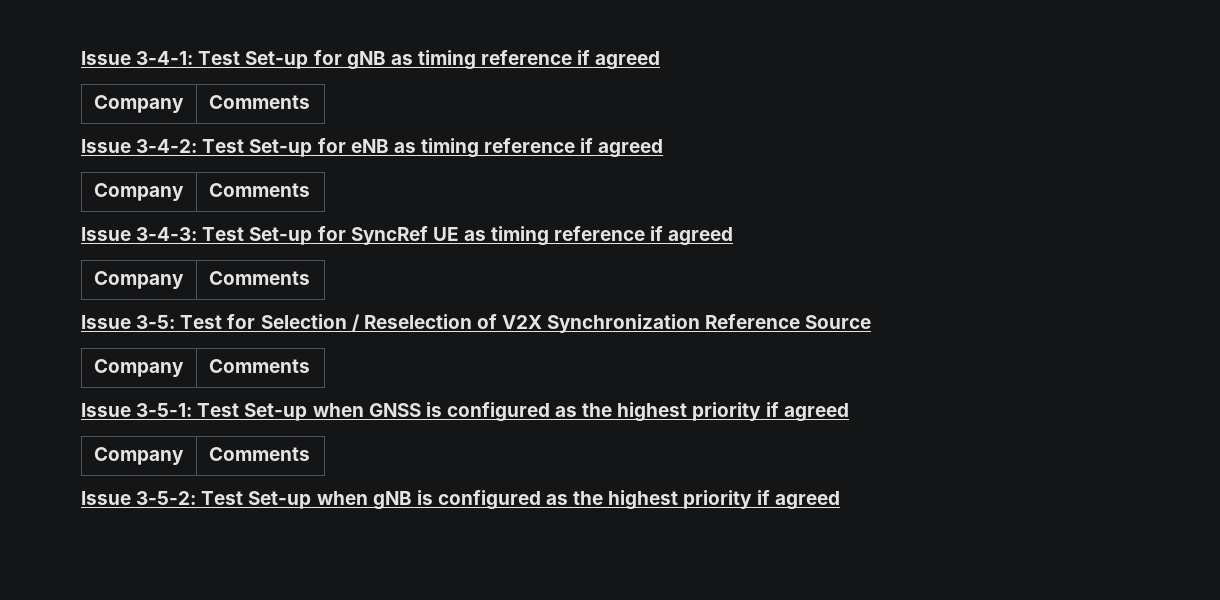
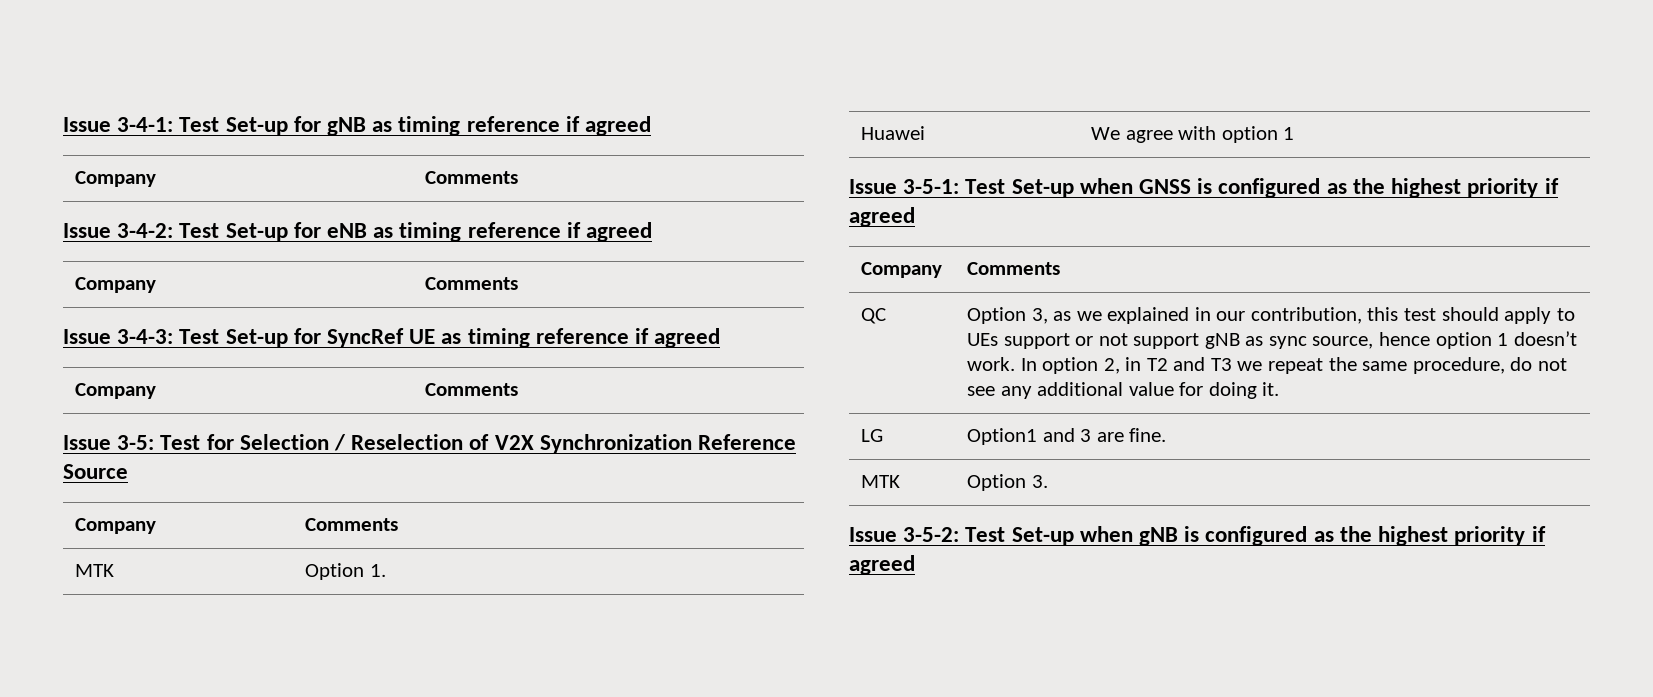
+ MTK | Option 1.
+ Huawei | We agree with option 1
+ QC | Option 3, as we explained in our contribution, this test should apply to UEs support or not support gNB as sync source, hence option 1 doesn’t work. In option 2, in T2 and T3 we repeat the same procedure, do not see any additional value for doing it.
+ LG | Option1 and 3 are fine.
+ MTK | Option 3.

